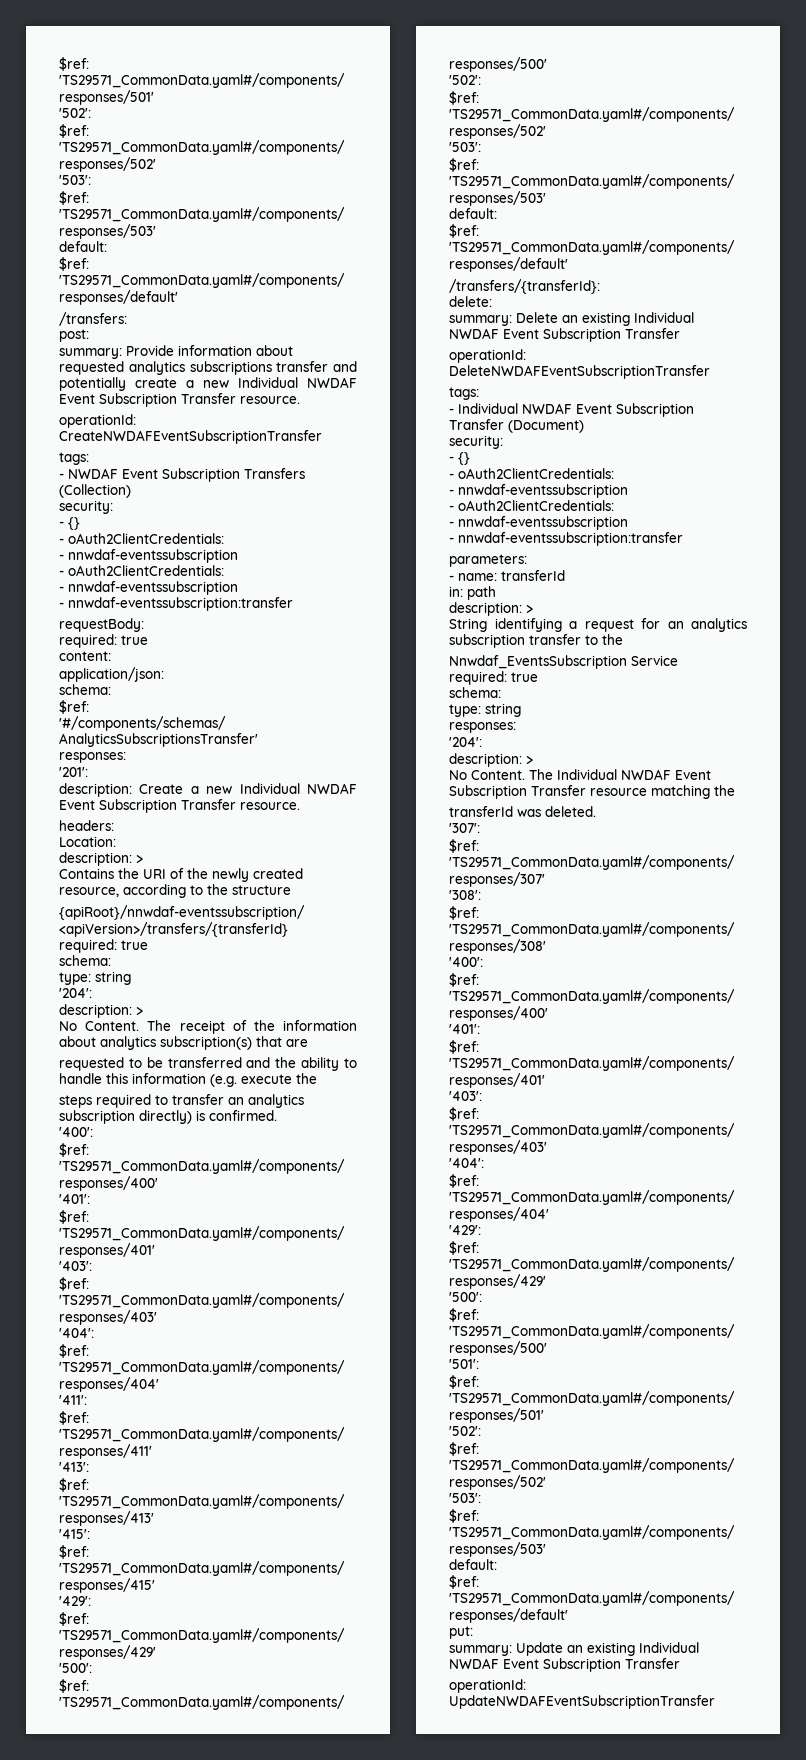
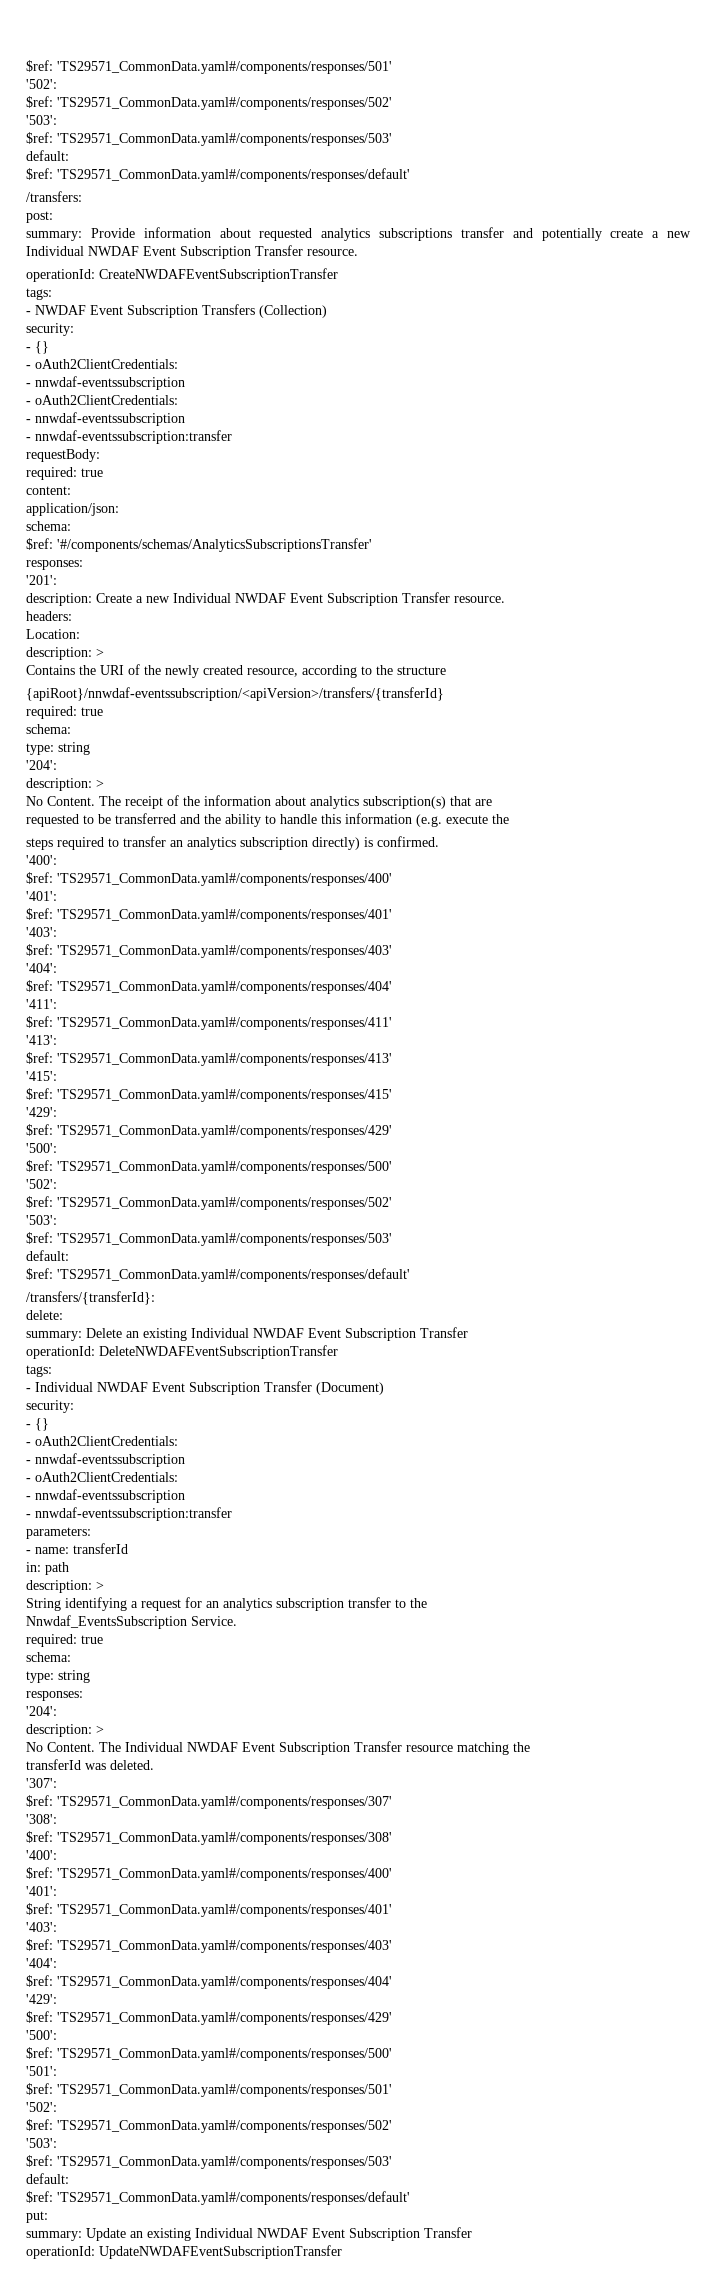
- Nnwdaf_EventsSubscription Service
+ Nnwdaf_EventsSubscription Service.

